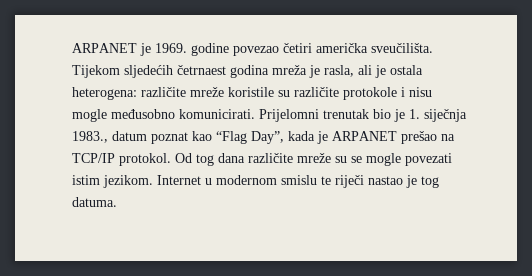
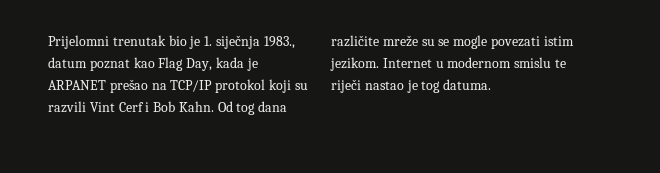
- ARPANET je 1969. godine povezao četiri američka sveučilišta. Tijekom sljedećih četrnaest godina mreža je rasla, ali je ostala heterogena: različite mreže koristile su različite protokole i nisu mogle međusobno komunicirati. Prijelomni trenutak bio je 1. siječnja 1983., datum poznat kao “Flag Day”, kada je ARPANET prešao na TCP/IP protokol.
+ Prijelomni trenutak bio je 1. siječnja 1983., datum poznat kao Flag Day, kada je ARPANET prešao na TCP/IP protokol koji su razvili Vint Cerf i Bob Kahn.

